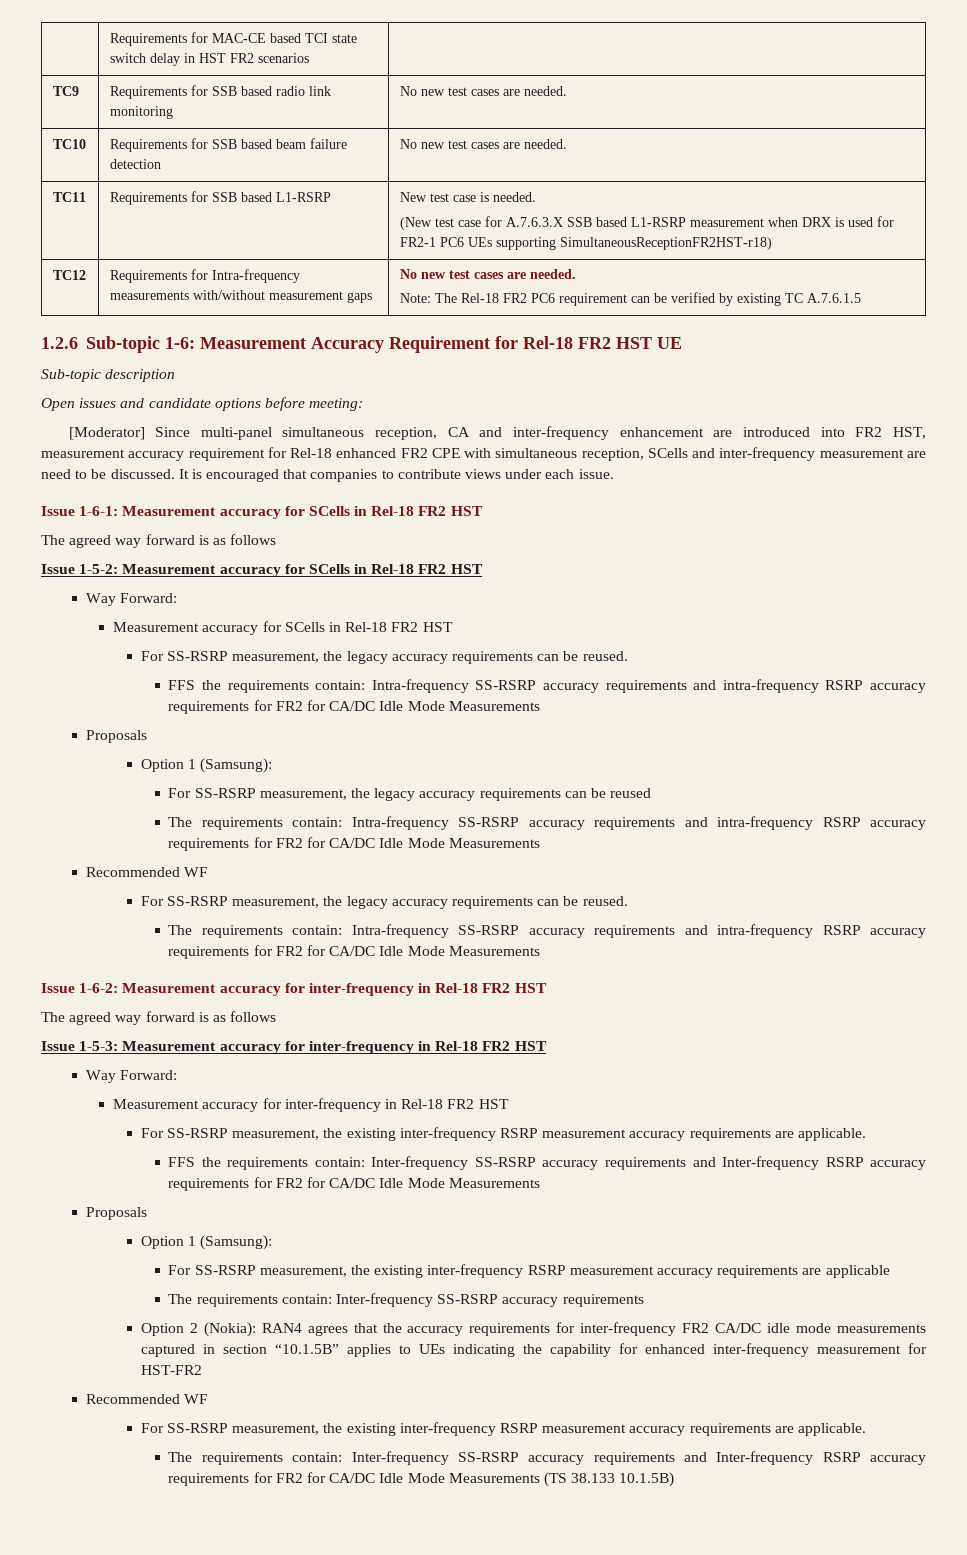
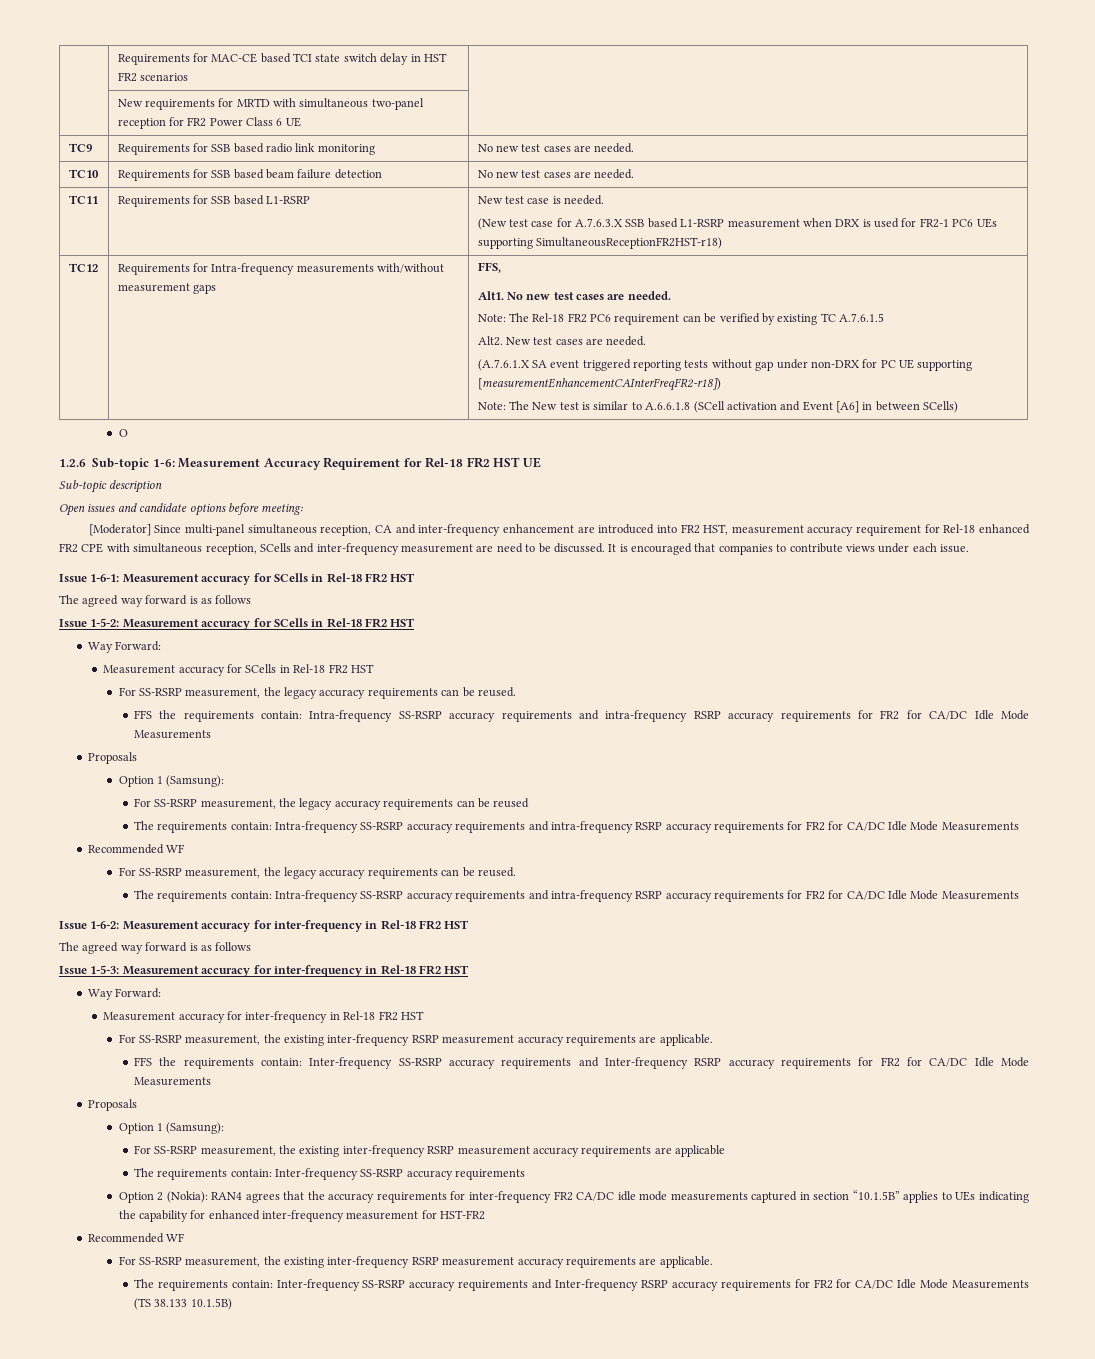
+ | New requirements for MRTD with simultaneous two-panel reception for FR2 Power Class 6 UE |
+ FFS,
+ Alt1.
+ Alt2. New test cases are needed.
+ (A.7.6.1.X SA event triggered reporting tests without gap under non-DRX for PC UE supporting [measurementEnhancementCAInterFreqFR2-r18])
+ Note: The New test is similar to A.6.6.1.8 (SCell activation and Event [A6] in between SCells)
+ O

